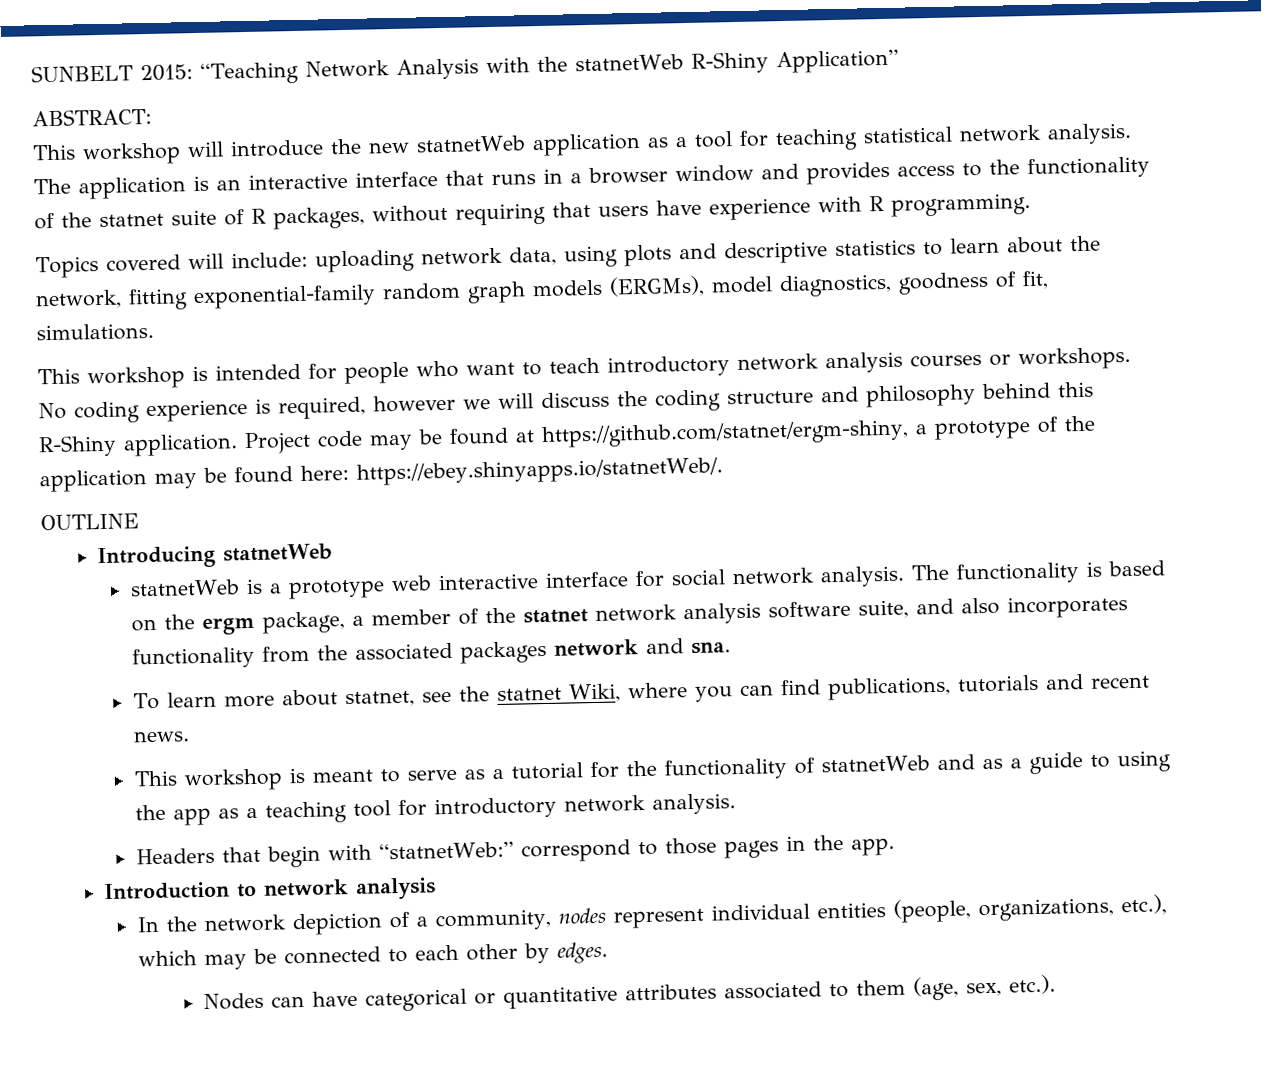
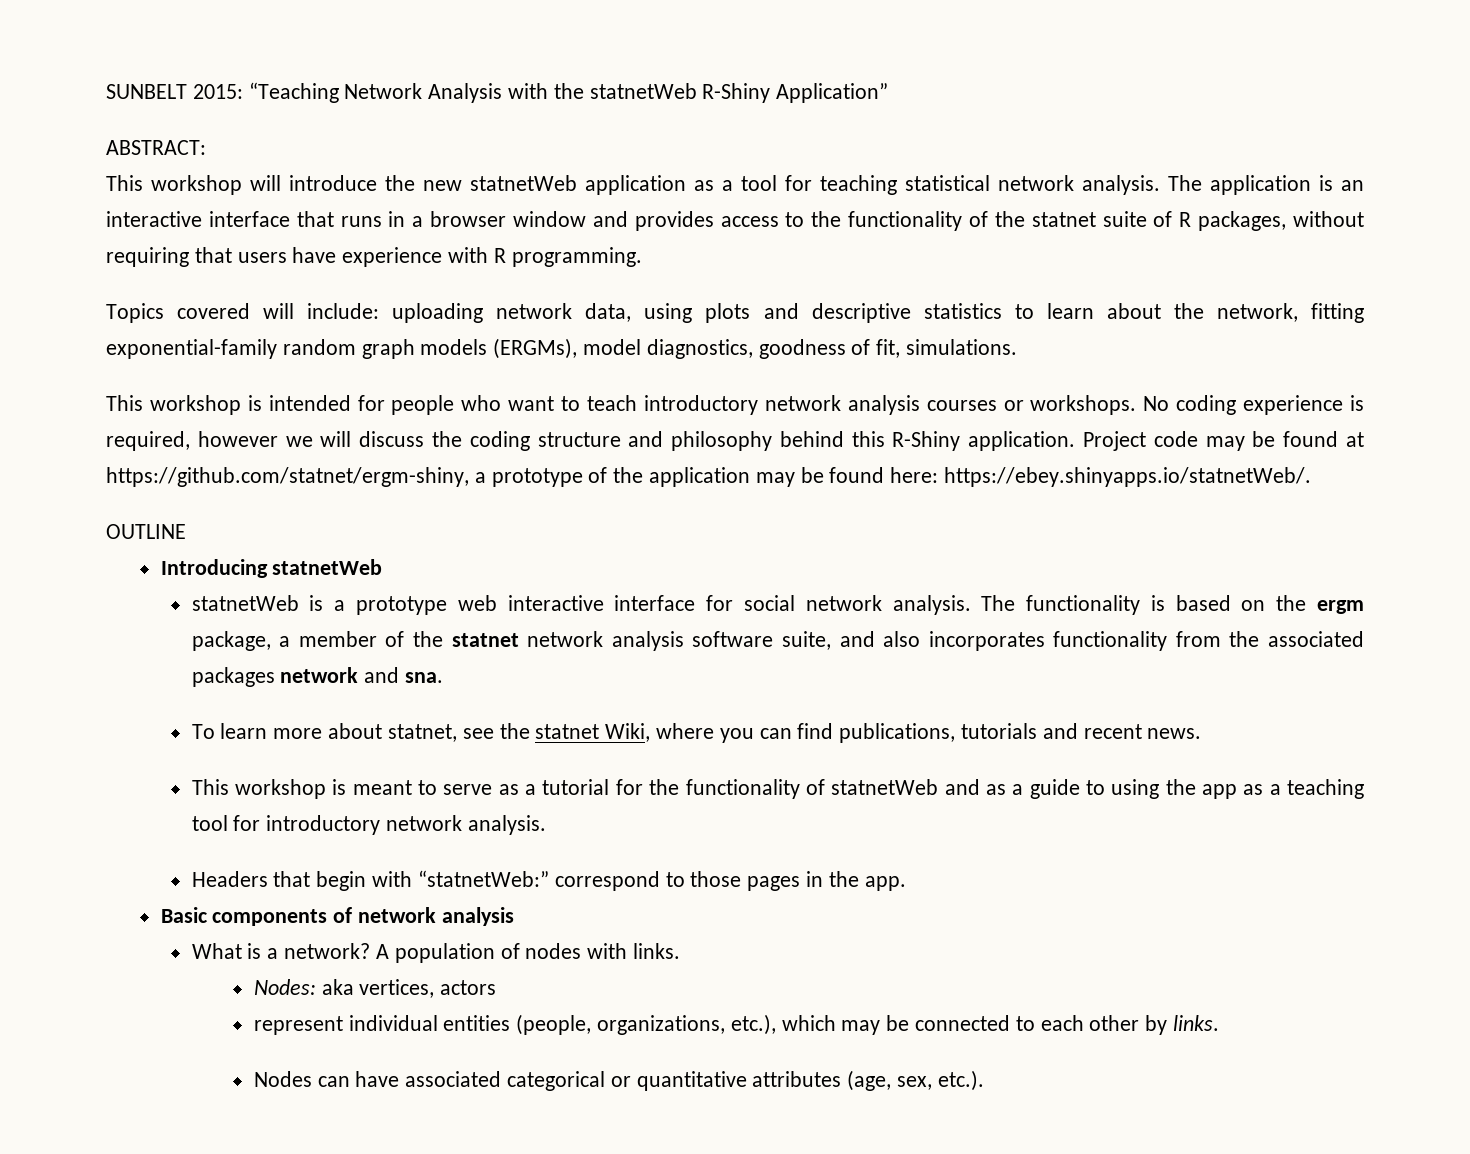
- Introduction to network analysis
+ Basic components of network analysis
- In the network depiction of a community, nodes represent individual entities (people, organizations, etc.), which may be connected to each other by edges.
+ What is a network? A population of nodes with links.
+ Nodes: aka vertices, actors
+ represent individual entities (people, organizations, etc.), which may be connected to each other by links.
- Nodes can have categorical or quantitative attributes associated to them (age, sex, etc.).
+ Nodes can have associated categorical or quantitative attributes (age, sex, etc.).

